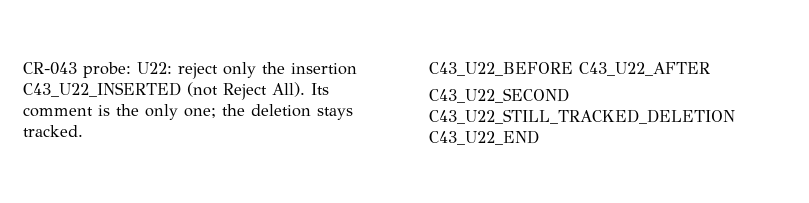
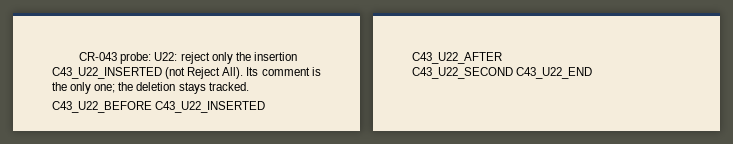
- C43_U22_BEFORE C43_U22_AFTER
+ C43_U22_BEFORE C43_U22_INSERTED C43_U22_AFTER
- C43_U22_SECOND C43_U22_STILL_TRACKED_DELETION C43_U22_END
+ C43_U22_SECOND C43_U22_END

